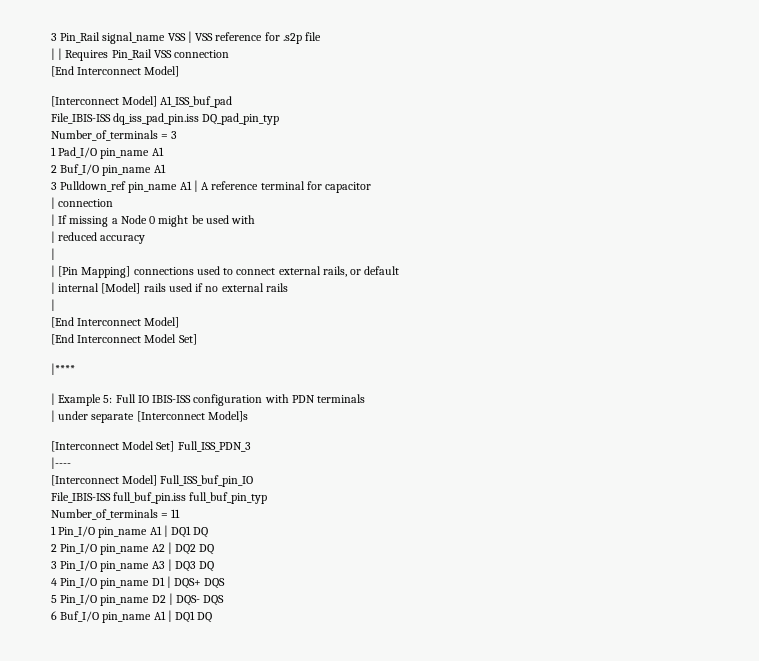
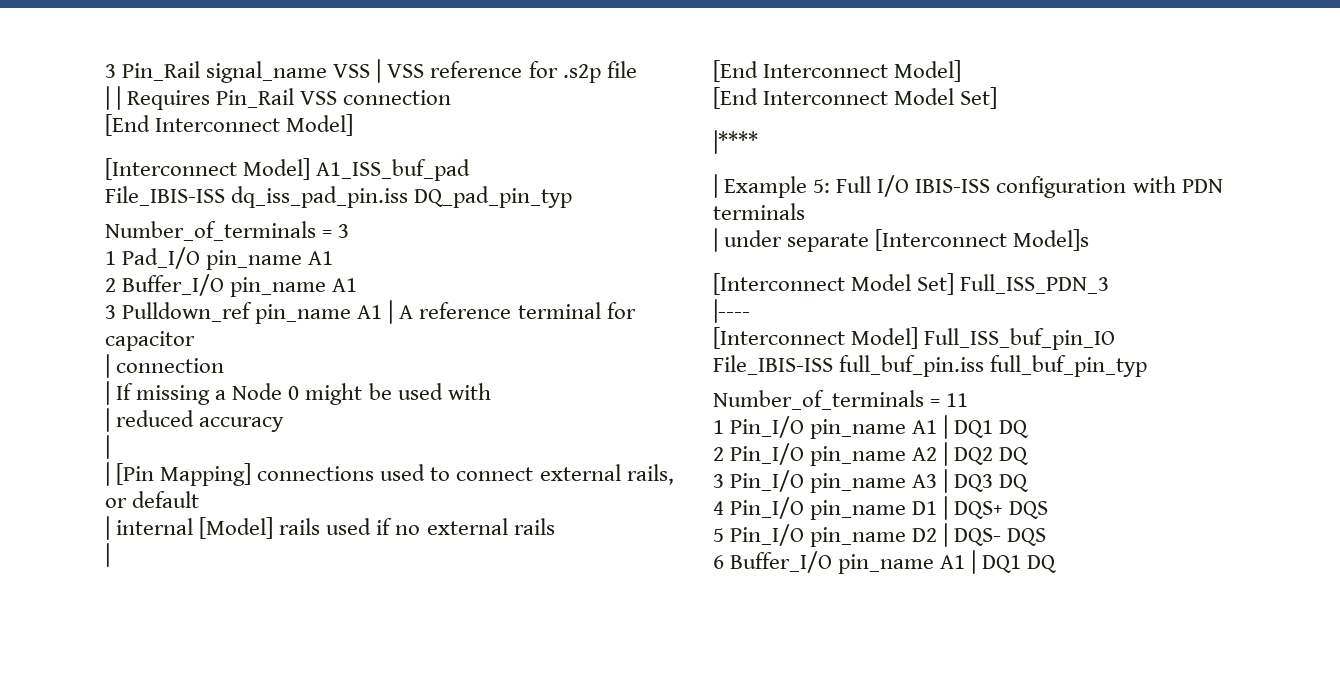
- 2 Buf_I/O pin_name A1
+ 2 Buffer_I/O pin_name A1
- | Example 5: Full IO IBIS-ISS configuration with PDN terminals
+ | Example 5: Full I/O IBIS-ISS configuration with PDN terminals
- 6 Buf_I/O pin_name A1 | DQ1 DQ
+ 6 Buffer_I/O pin_name A1 | DQ1 DQ

